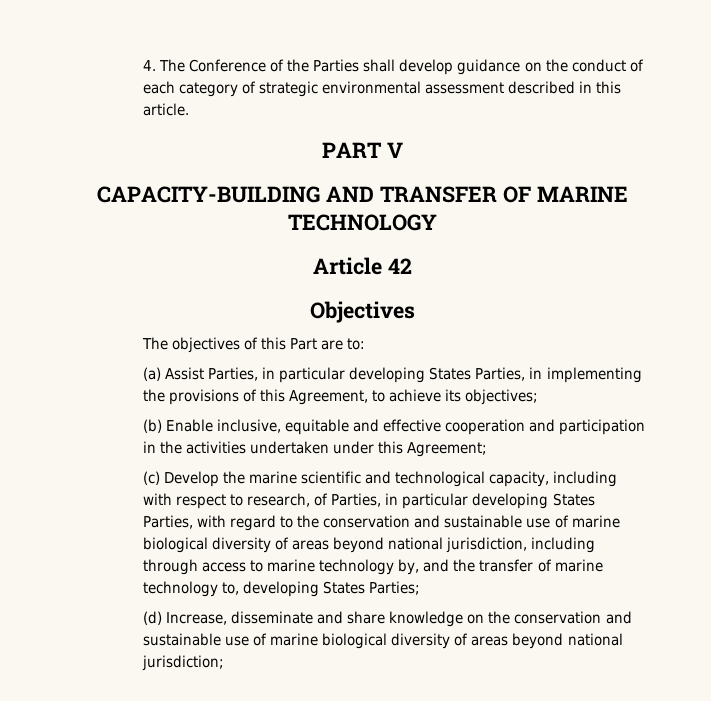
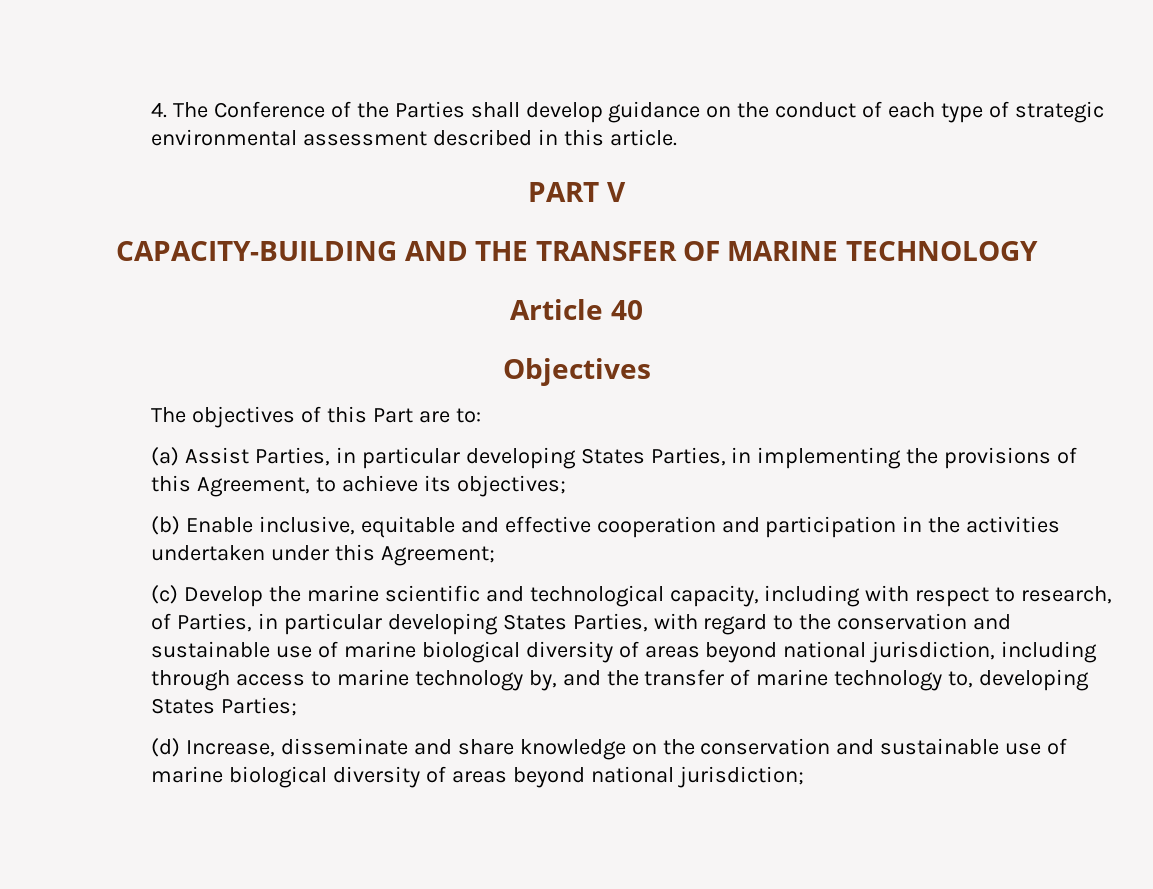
- 4. The Conference of the Parties shall develop guidance on the conduct of each category of strategic environmental assessment described in this article.
+ 4. The Conference of the Parties shall develop guidance on the conduct of each type of strategic environmental assessment described in this article.
- CAPACITY-BUILDING AND TRANSFER OF MARINE TECHNOLOGY
+ CAPACITY-BUILDING AND THE TRANSFER OF MARINE TECHNOLOGY
- Article 42
+ Article 40

